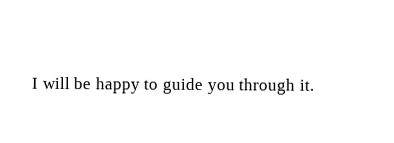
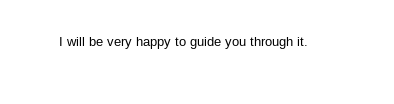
- I will be happy to guide you through it.
+ I will be very happy to guide you through it.

